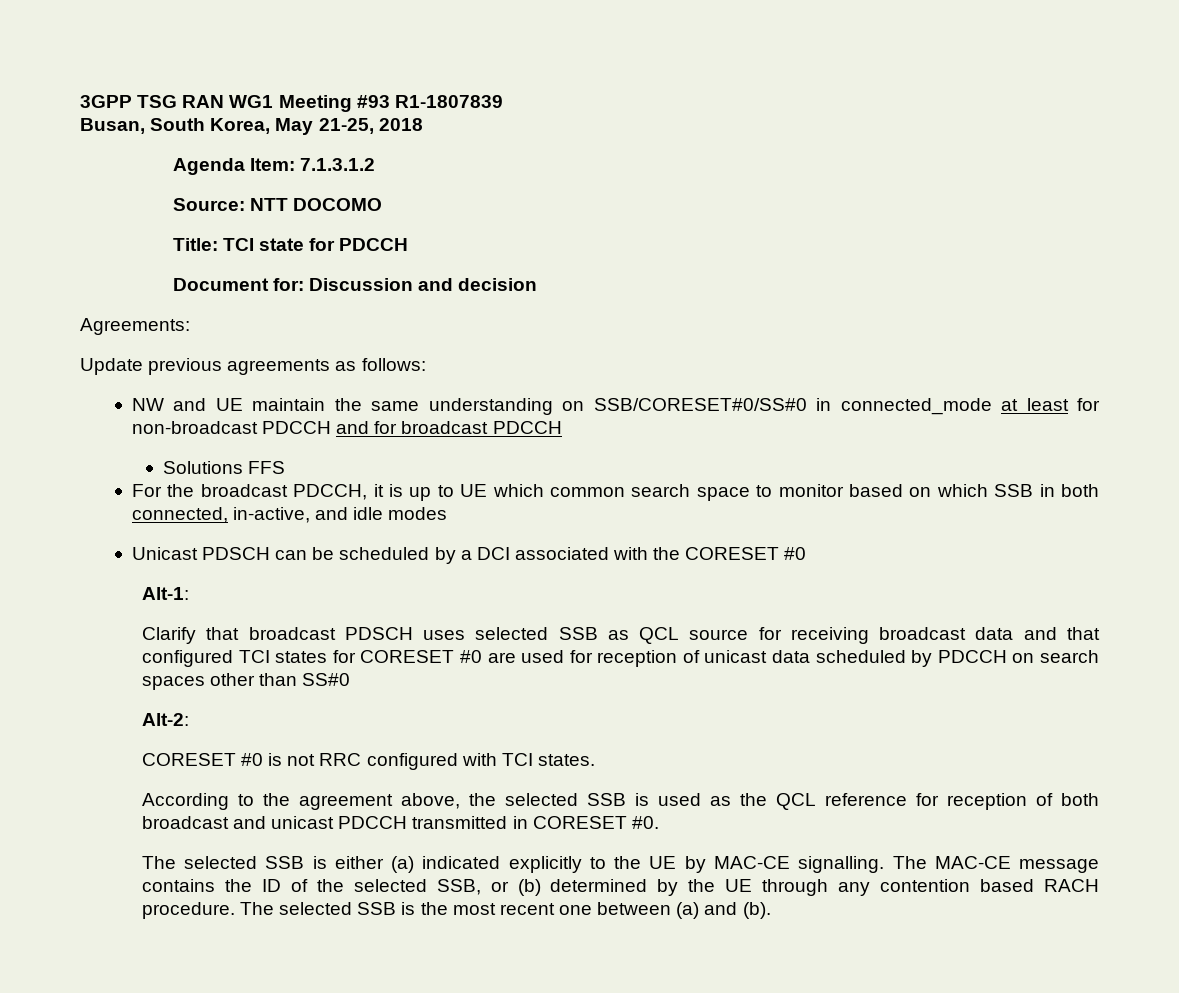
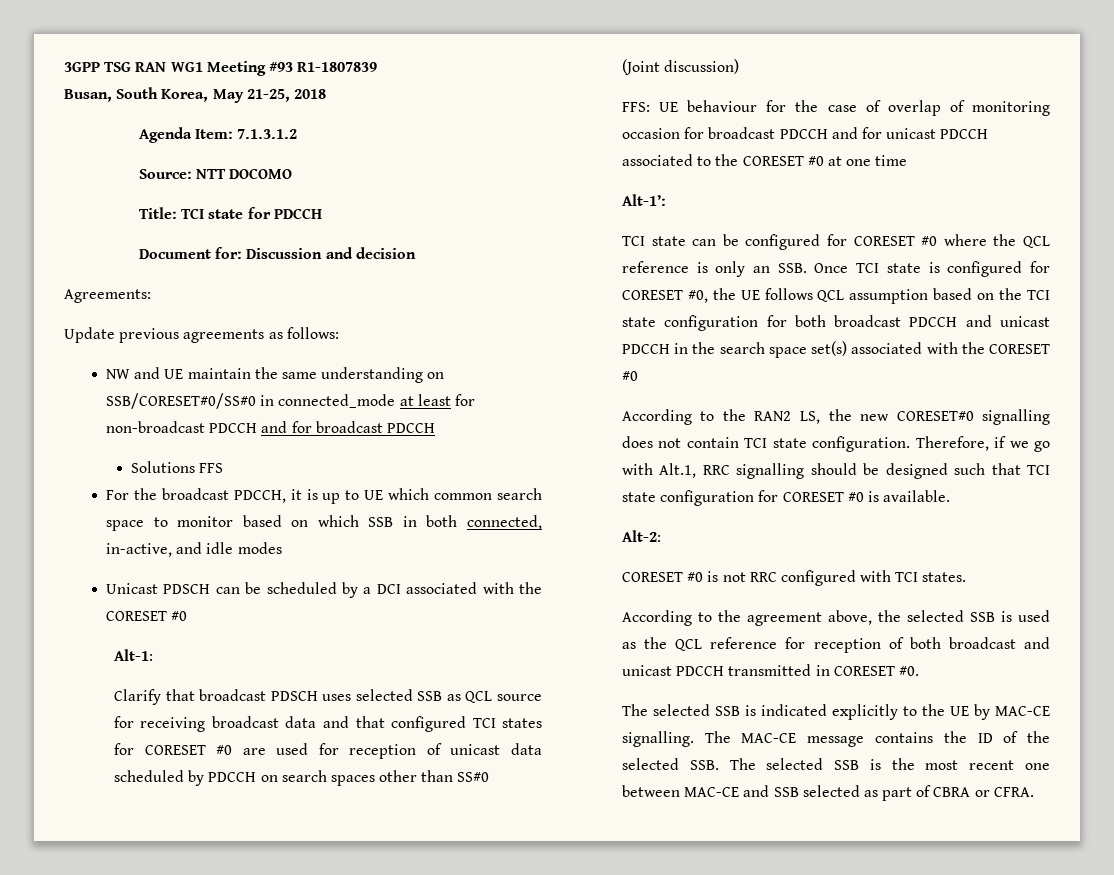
+ (Joint discussion)
+ FFS: UE behaviour for the case of overlap of monitoring occasion for broadcast PDCCH and for unicast PDCCH associated to the CORESET #0 at one time
+ Alt-1’:
+ TCI state can be configured for CORESET #0 where the QCL reference is only an SSB. Once TCI state is configured for CORESET #0, the UE follows QCL assumption based on the TCI state configuration for both broadcast PDCCH and unicast PDCCH in the search space set(s) associated with the CORESET #0
+ According to the RAN2 LS, the new CORESET#0 signalling does not contain TCI state configuration. Therefore, if we go with Alt.1, RRC signalling should be designed such that TCI state configuration for CORESET #0 is available.
- The selected SSB is either (a) indicated explicitly to the UE by MAC-CE signalling.
+ The selected SSB is indicated explicitly to the UE by MAC-CE signalling.
- The MAC-CE message contains the ID of the selected SSB, or (b) determined by the UE through any contention based RACH procedure. The selected SSB is the most recent one between (a) and (b).
+ The MAC-CE message contains the ID of the selected SSB. The selected SSB is the most recent one between MAC-CE and SSB selected as part of CBRA or CFRA.

